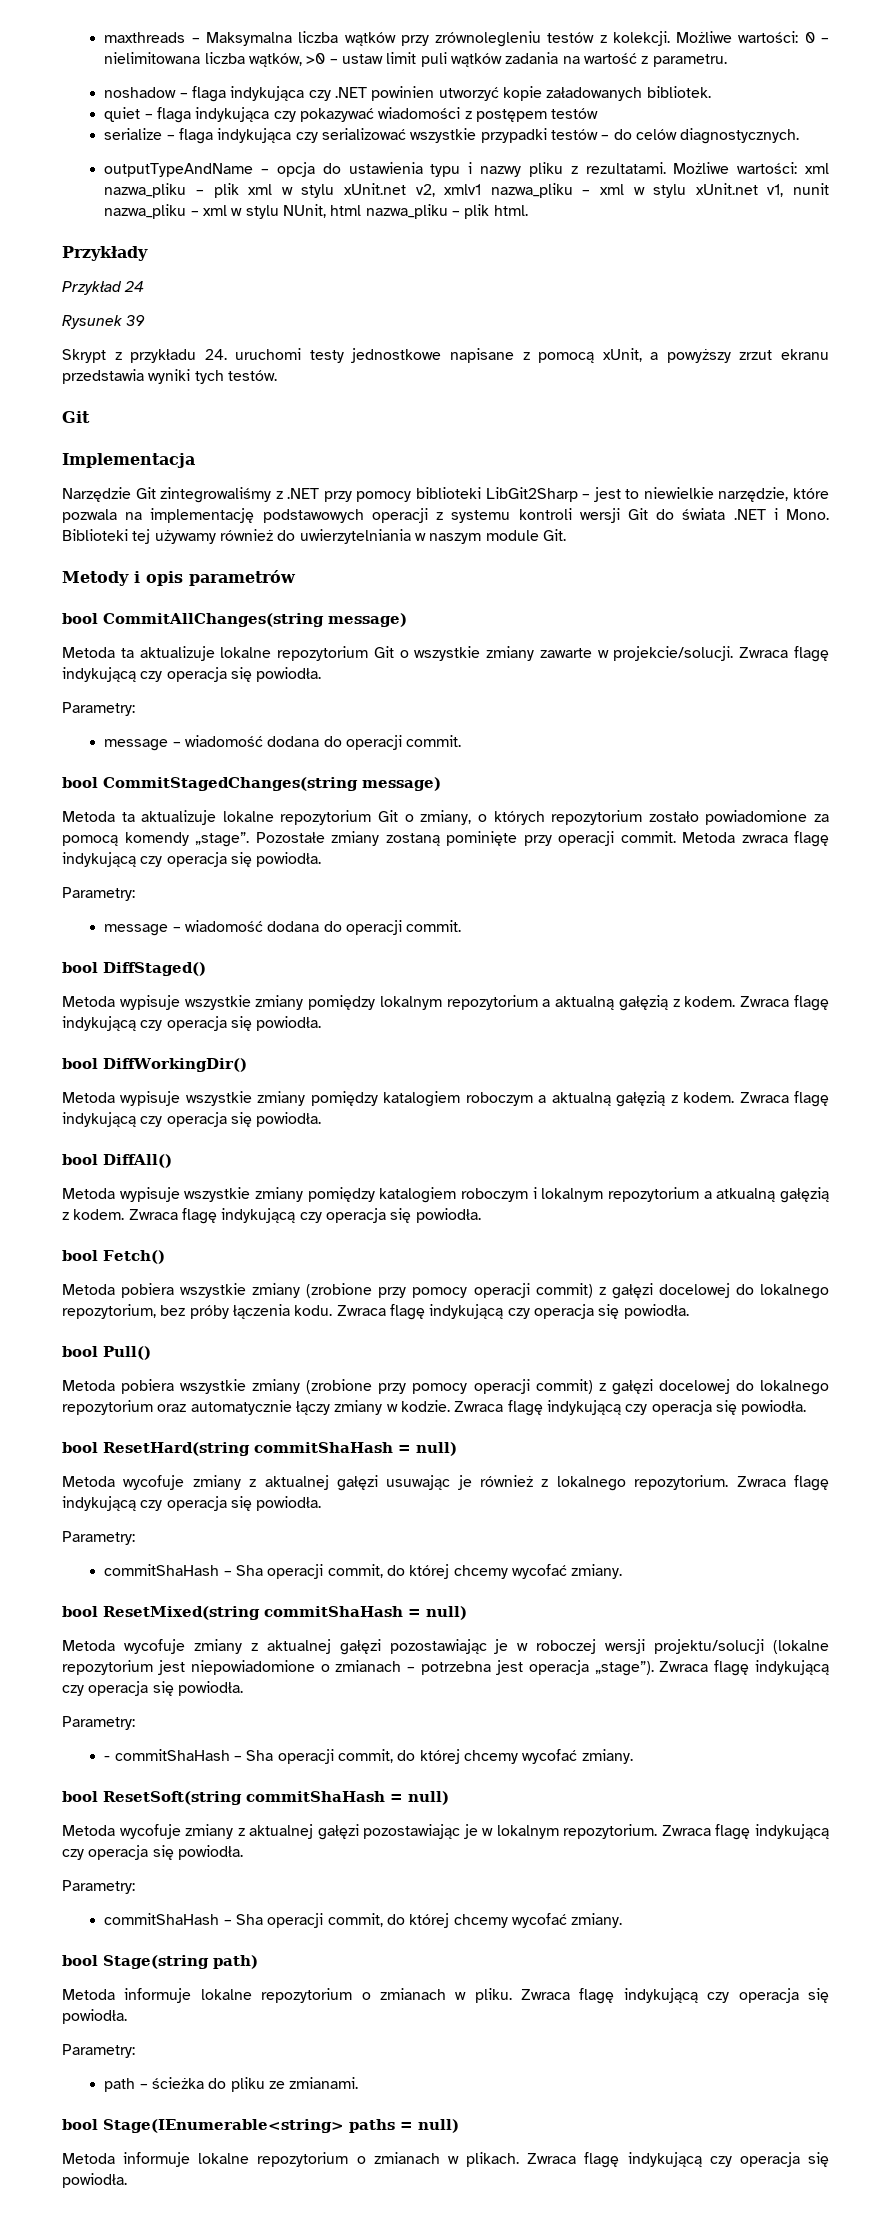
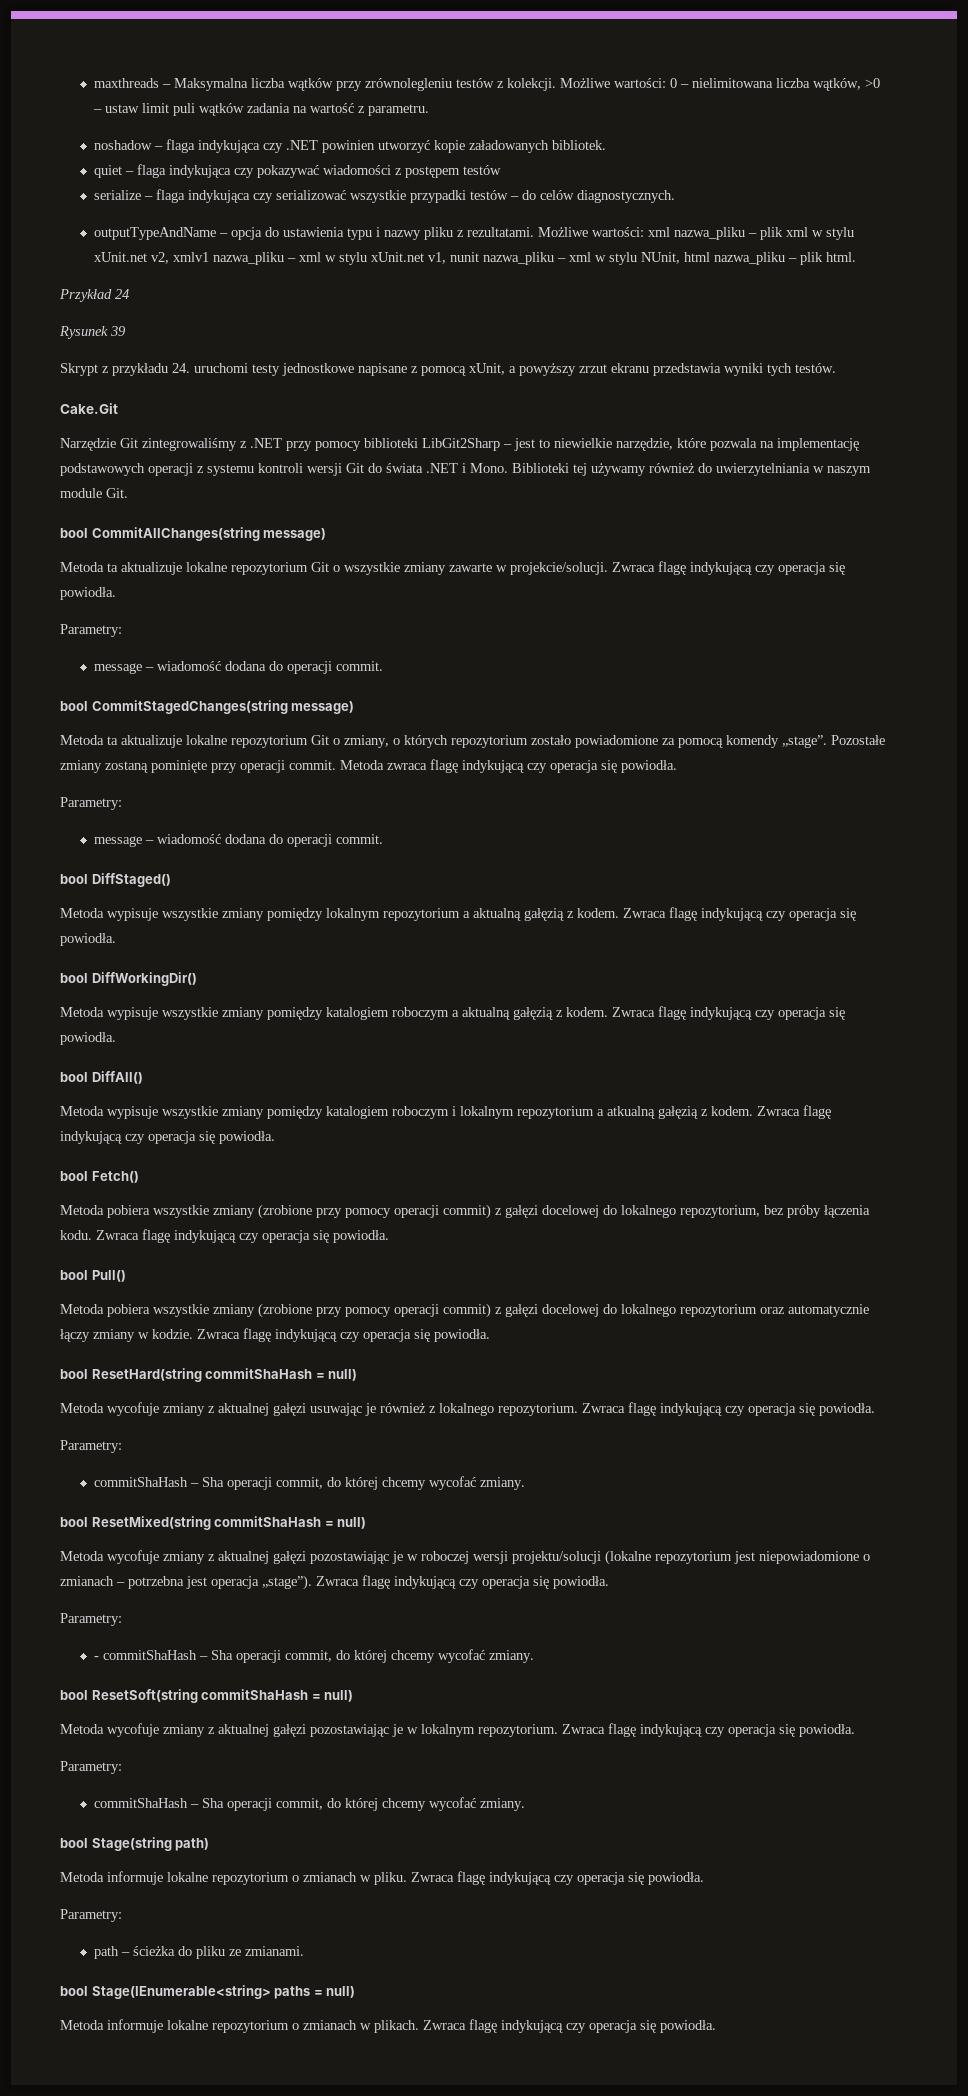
- Przykłady
  Skrypt z przykładu 24. uruchomi testy jednostkowe napisane z pomocą xUnit, a powyższy zrzut ekranu przedstawia wyniki tych testów.
- Git
- Implementacja
+ Cake.Git
- Metody i opis parametrów

